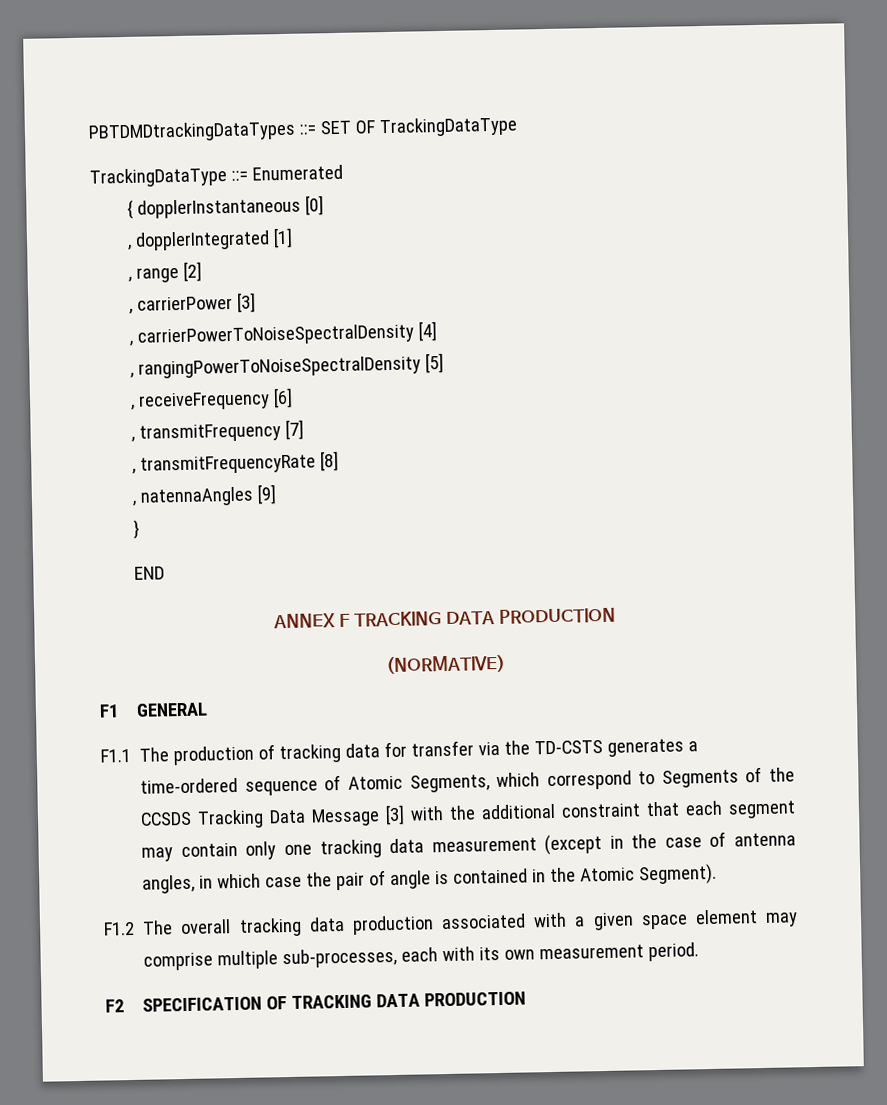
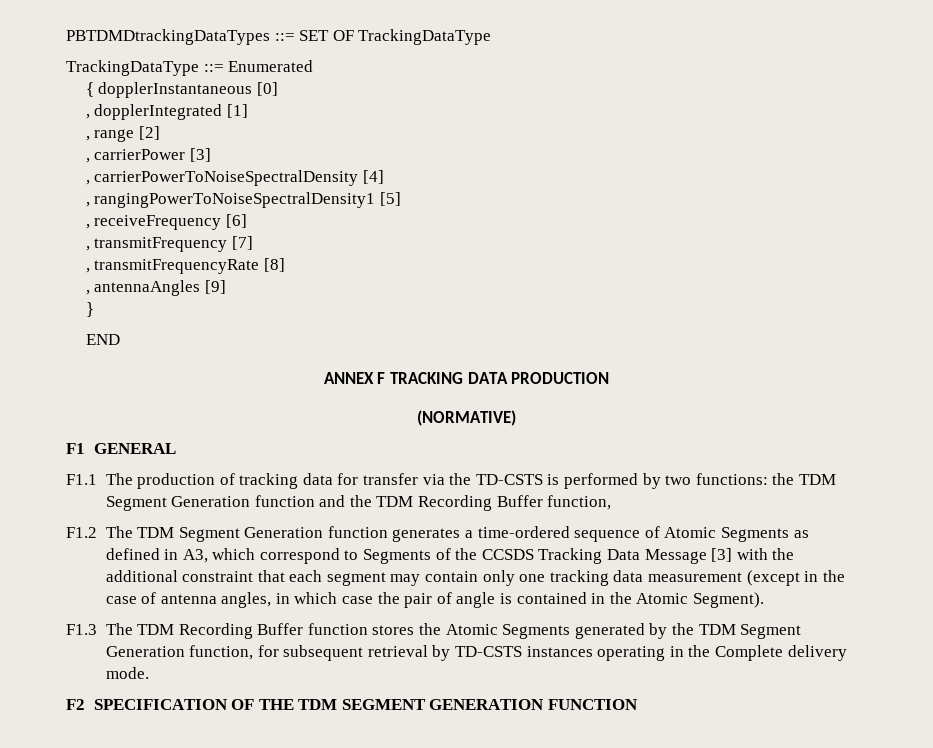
- , rangingPowerToNoiseSpectralDensity [5]
+ , rangingPowerToNoiseSpectralDensity1 [5]
- , natennaAngles [9]
+ , antennaAngles [9]
- F1.1 The production of tracking data for transfer via the TD-CSTS generates a time-ordered sequence of Atomic Segments, which correspond to Segments of the CCSDS Tracking Data Message [3] with the additional constraint that each segment may contain only one tracking data measurement (except in the case of antenna angles, in which case the pair of angle is contained in the Atomic Segment).
+ F1.1 The production of tracking data for transfer via the TD-CSTS is performed by two functions: the TDM Segment Generation function and the TDM Recording Buffer function,
+ F1.2 The TDM Segment Generation function generates a time-ordered sequence of Atomic Segments as defined in A3, which correspond to Segments of the CCSDS Tracking Data Message [3] with the additional constraint that each segment may contain only one tracking data measurement (except in the case of antenna angles, in which case the pair of angle is contained in the Atomic Segment).
- F1.2 The overall tracking data production associated with a given space element may comprise multiple sub-processes, each with its own measurement period.
- F2 SPECIFICATION OF TRACKING DATA PRODUCTION
+ F1.3 The TDM Recording Buffer function stores the Atomic Segments generated by the TDM Segment Generation function, for subsequent retrieval by TD-CSTS instances operating in the Complete delivery mode.
+ F2 SPECIFICATION OF THE TDM SEGMENT GENERATION FUNCTION

